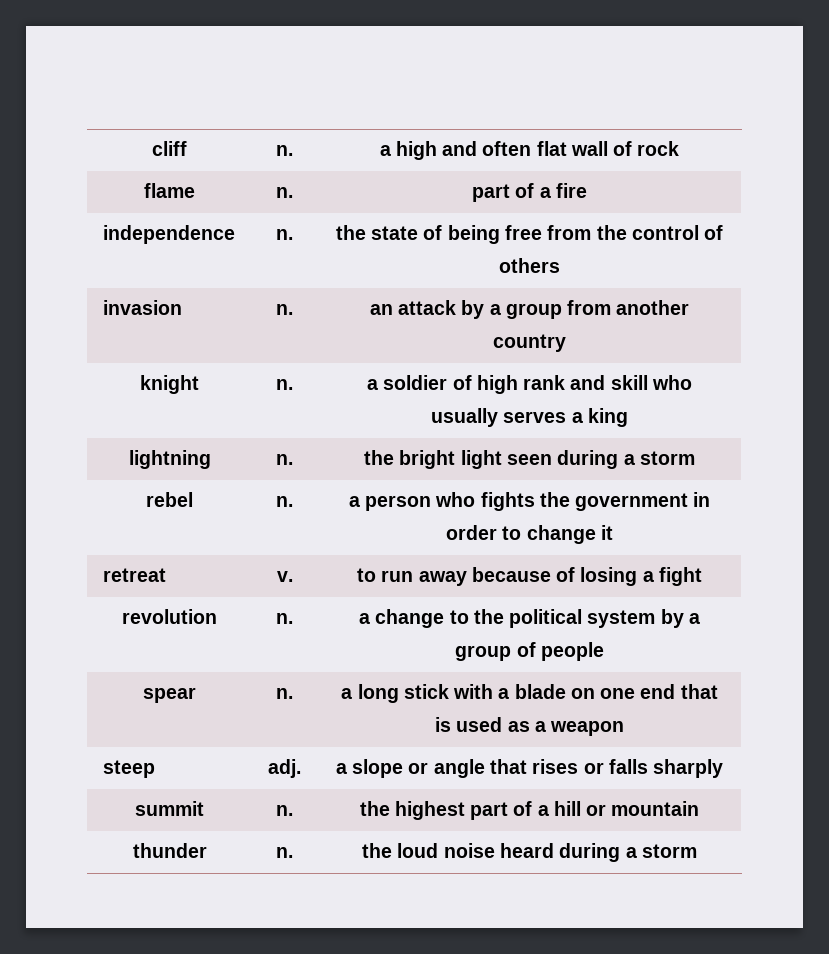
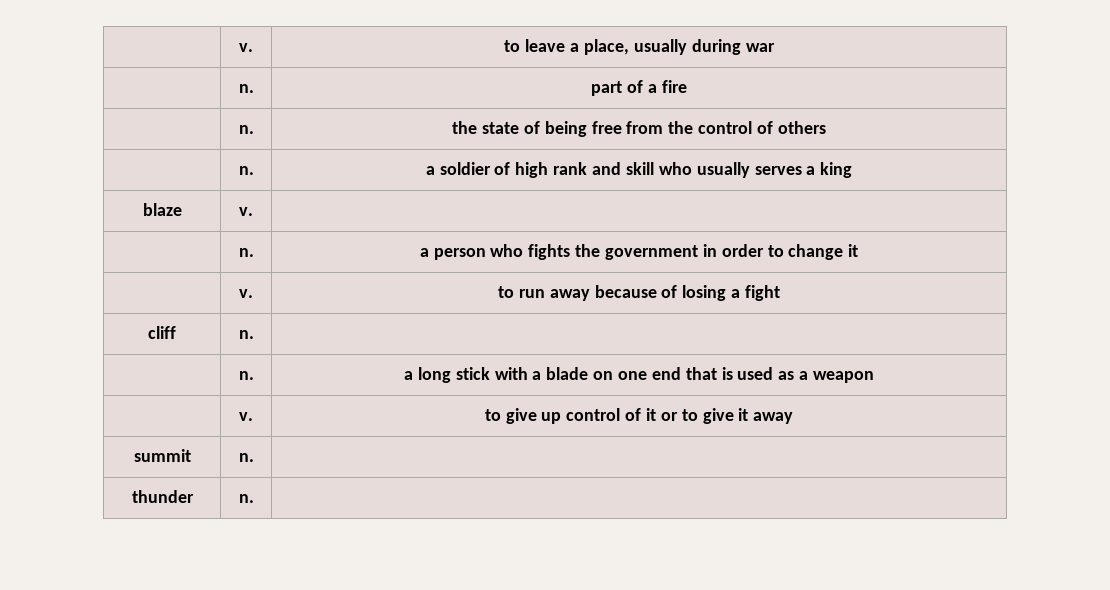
- cliff | n. | a high and often flat wall of rock
- flame | n. | part of a fire
+ | v. | to leave a place, usually during war
+ | n. | part of a fire
- independence | n. | the state of being free from the control of others
+ | n. | the state of being free from the control of others
- invasion | n. | an attack by a group from another country
- knight | n. | a soldier of high rank and skill who usually serves a king
+ | n. | a soldier of high rank and skill who usually serves a king
- lightning | n. | the bright light seen during a storm
- rebel | n. | a person who fights the government in order to change it
+ blaze | v. |
+ | n. | a person who fights the government in order to change it
- retreat | v. | to run away because of losing a fight
+ | v. | to run away because of losing a fight
- revolution | n. | a change to the political system by a group of people
- spear | n. | a long stick with a blade on one end that is used as a weapon
+ cliff | n. |
+ | n. | a long stick with a blade on one end that is used as a weapon
- steep | adj. | a slope or angle that rises or falls sharply
- summit | n. | the highest part of a hill or mountain
- thunder | n. | the loud noise heard during a storm
+ | v. | to give up control of it or to give it away
+ summit | n. |
+ thunder | n. |

